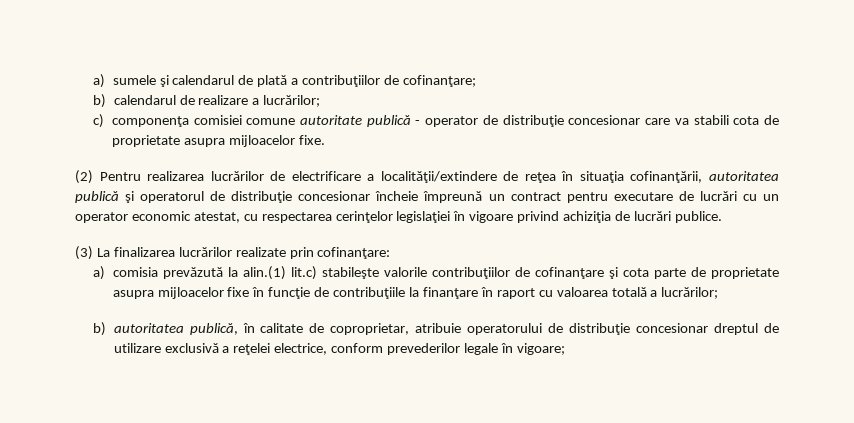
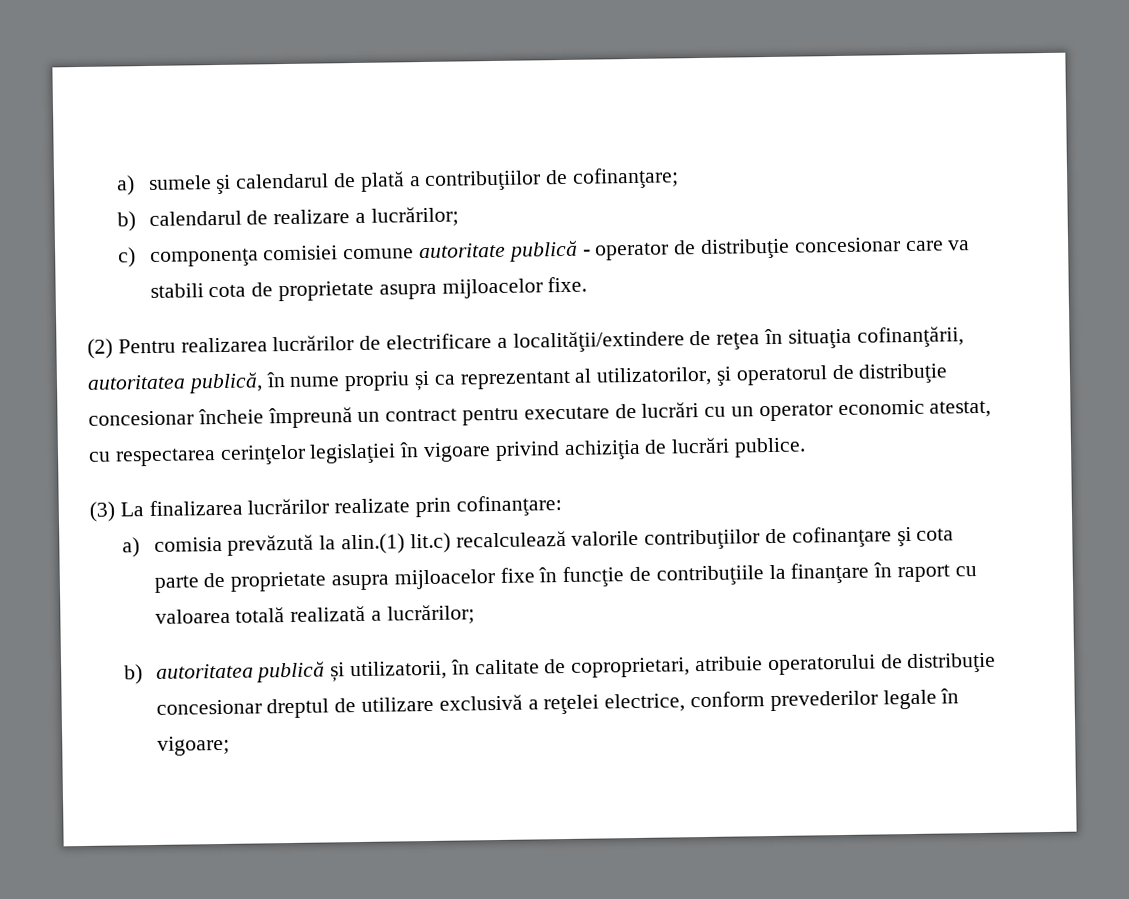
- (2) Pentru realizarea lucrărilor de electrificare a localităţii/extindere de reţea în situaţia cofinanţării, autoritatea publică şi operatorul de distribuţie concesionar încheie împreună un contract pentru executare de lucrări cu un operator economic atestat, cu respectarea cerinţelor legislaţiei în vigoare privind achiziţia de lucrări publice.
+ (2) Pentru realizarea lucrărilor de electrificare a localităţii/extindere de reţea în situaţia cofinanţării, autoritatea publică, în nume propriu și ca reprezentant al utilizatorilor, şi operatorul de distribuţie concesionar încheie împreună un contract pentru executare de lucrări cu un operator economic atestat, cu respectarea cerinţelor legislaţiei în vigoare privind achiziţia de lucrări publice.
- a) comisia prevăzută la alin.(1) lit.c) stabileşte valorile contribuţiilor de cofinanţare şi cota parte de proprietate asupra mijloacelor fixe în funcţie de contribuţiile la finanţare în raport cu valoarea totală a lucrărilor;
+ a) comisia prevăzută la alin.(1) lit.c) recalculează valorile contribuţiilor de cofinanţare şi cota parte de proprietate asupra mijloacelor fixe în funcţie de contribuţiile la finanţare în raport cu valoarea totală realizată a lucrărilor;
- b) autoritatea publică, în calitate de coproprietar, atribuie operatorului de distribuţie concesionar dreptul de utilizare exclusivă a reţelei electrice, conform prevederilor legale în vigoare;
+ b) autoritatea publică și utilizatorii, în calitate de coproprietari, atribuie operatorului de distribuţie concesionar dreptul de utilizare exclusivă a reţelei electrice, conform prevederilor legale în vigoare;

